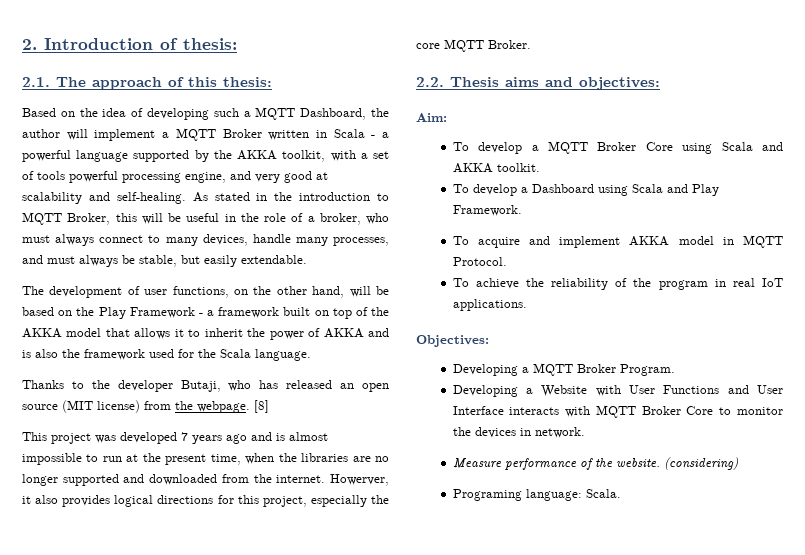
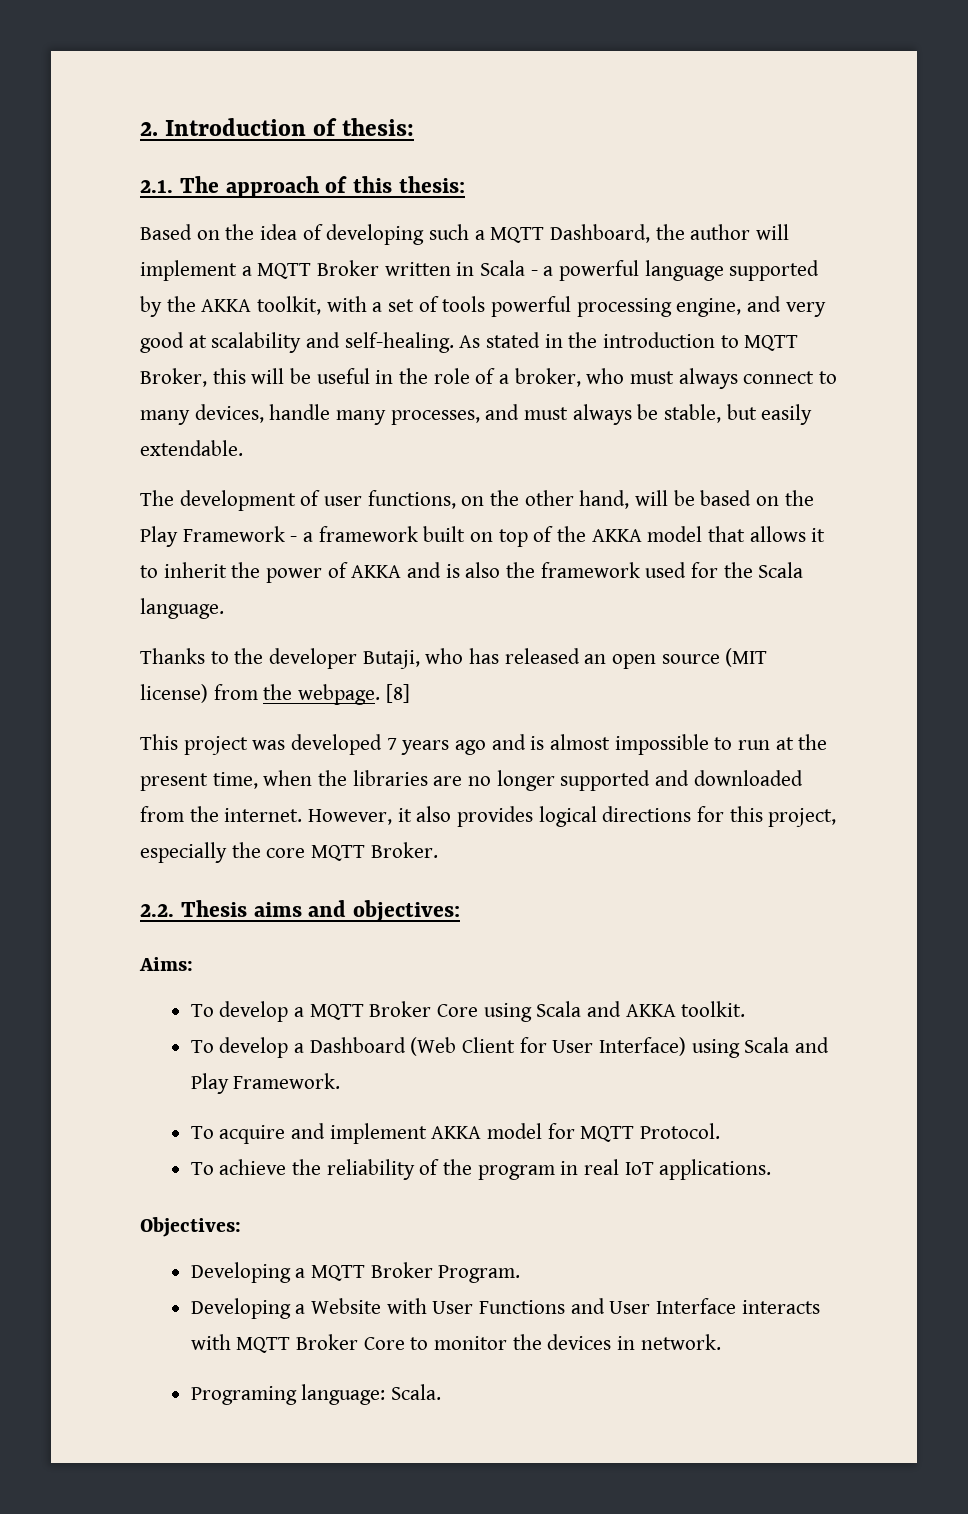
- Howerver, it also provides logical directions for this project, especially the core MQTT Broker.
+ However, it also provides logical directions for this project, especially the core MQTT Broker.
- Aim:
+ Aims:
- To develop a Dashboard using Scala and Play Framework.
+ To develop a Dashboard (Web Client for User Interface) using Scala and Play Framework.
- To acquire and implement AKKA model in MQTT Protocol.
+ To acquire and implement AKKA model for MQTT Protocol.
- Measure performance of the website. (considering)

